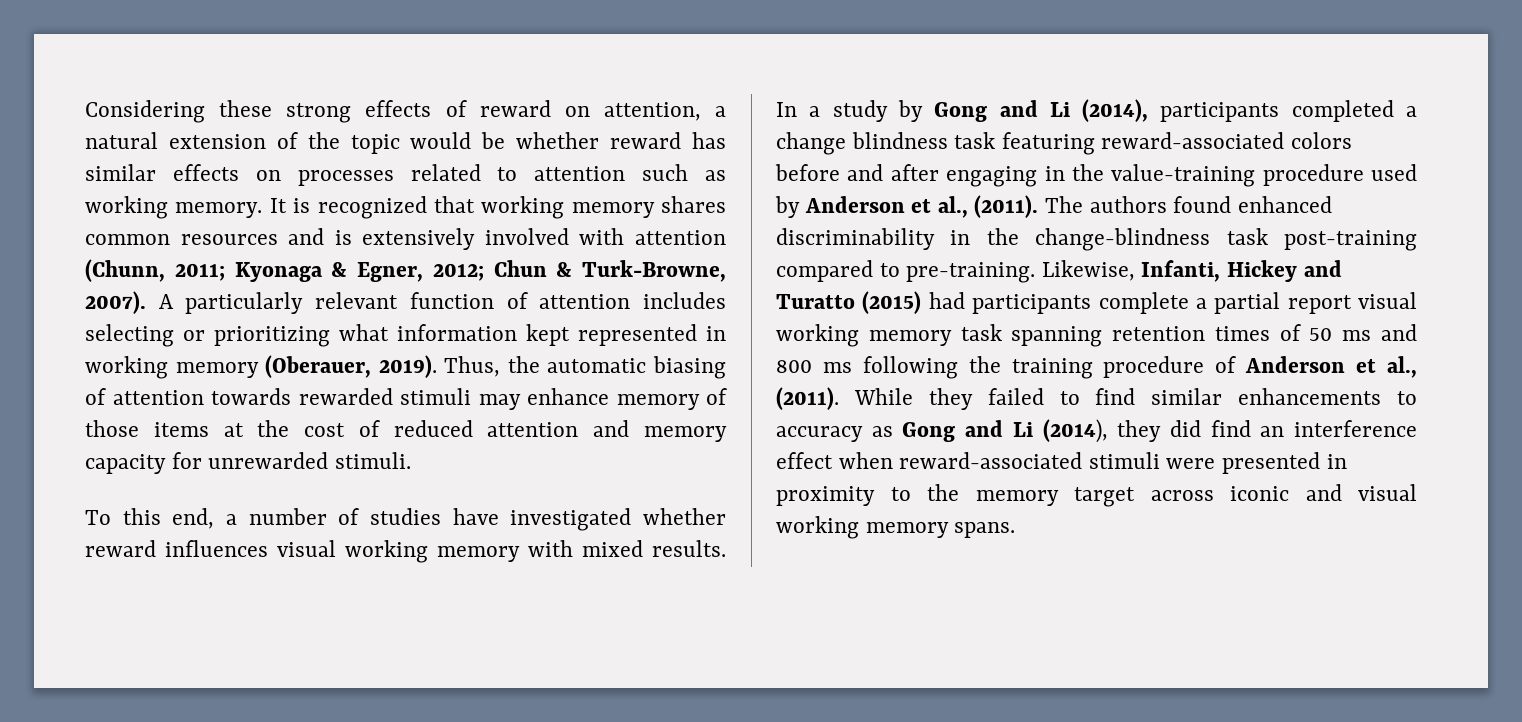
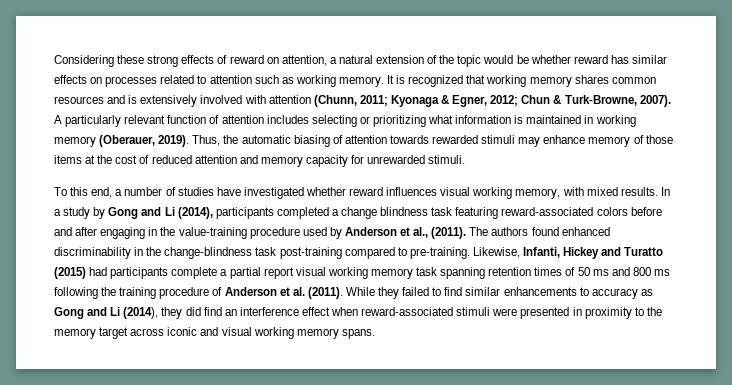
- A particularly relevant function of attention includes selecting or prioritizing what information kept represented in working memory (Oberauer, 2019).
+ A particularly relevant function of attention includes selecting or prioritizing what information is maintained in working memory (Oberauer, 2019).
- To this end, a number of studies have investigated whether reward influences visual working memory with mixed results.
+ To this end, a number of studies have investigated whether reward influences visual working memory, with mixed results.
- Likewise, Infanti, Hickey and Turatto (2015) had participants complete a partial report visual working memory task spanning retention times of 50 ms and 800 ms following the training procedure of Anderson et al., (2011).
+ Likewise, Infanti, Hickey and Turatto (2015) had participants complete a partial report visual working memory task spanning retention times of 50 ms and 800 ms following the training procedure of Anderson et al. (2011).

